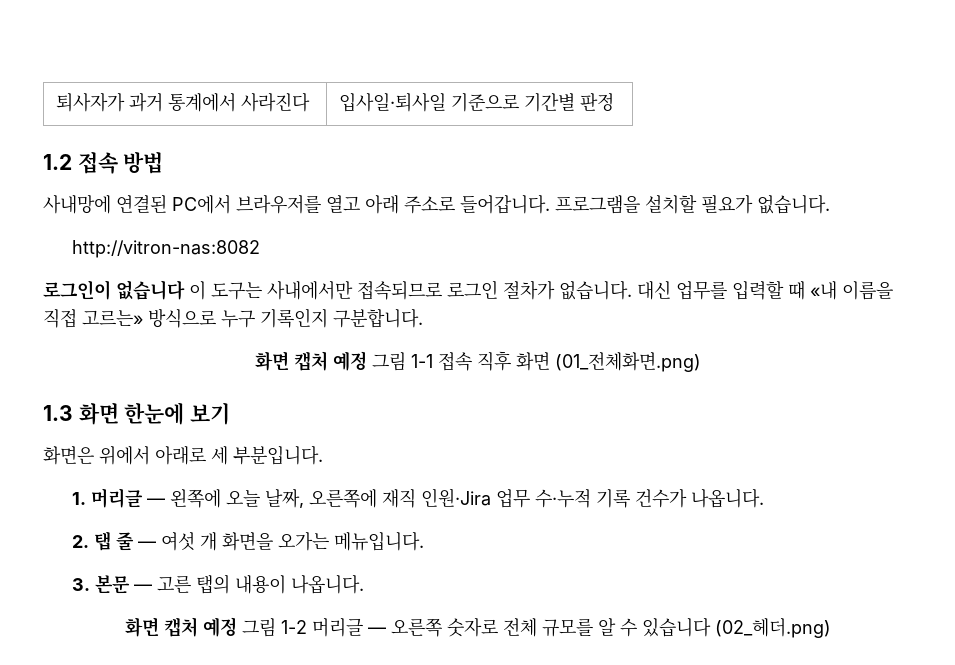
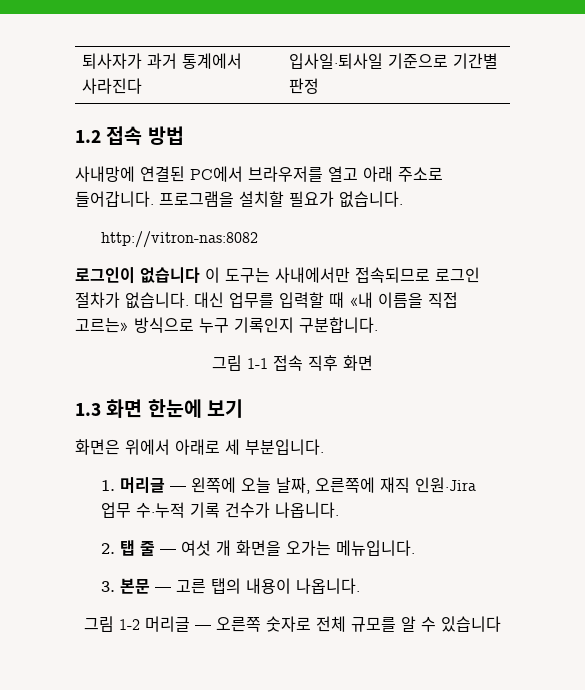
- 화면 캡처 예정 그림 1-1 접속 직후 화면 (01_전체화면.png)
+ 그림 1-1 접속 직후 화면
- 화면 캡처 예정 그림 1-2 머리글 — 오른쪽 숫자로 전체 규모를 알 수 있습니다 (02_헤더.png)
+ 그림 1-2 머리글 — 오른쪽 숫자로 전체 규모를 알 수 있습니다

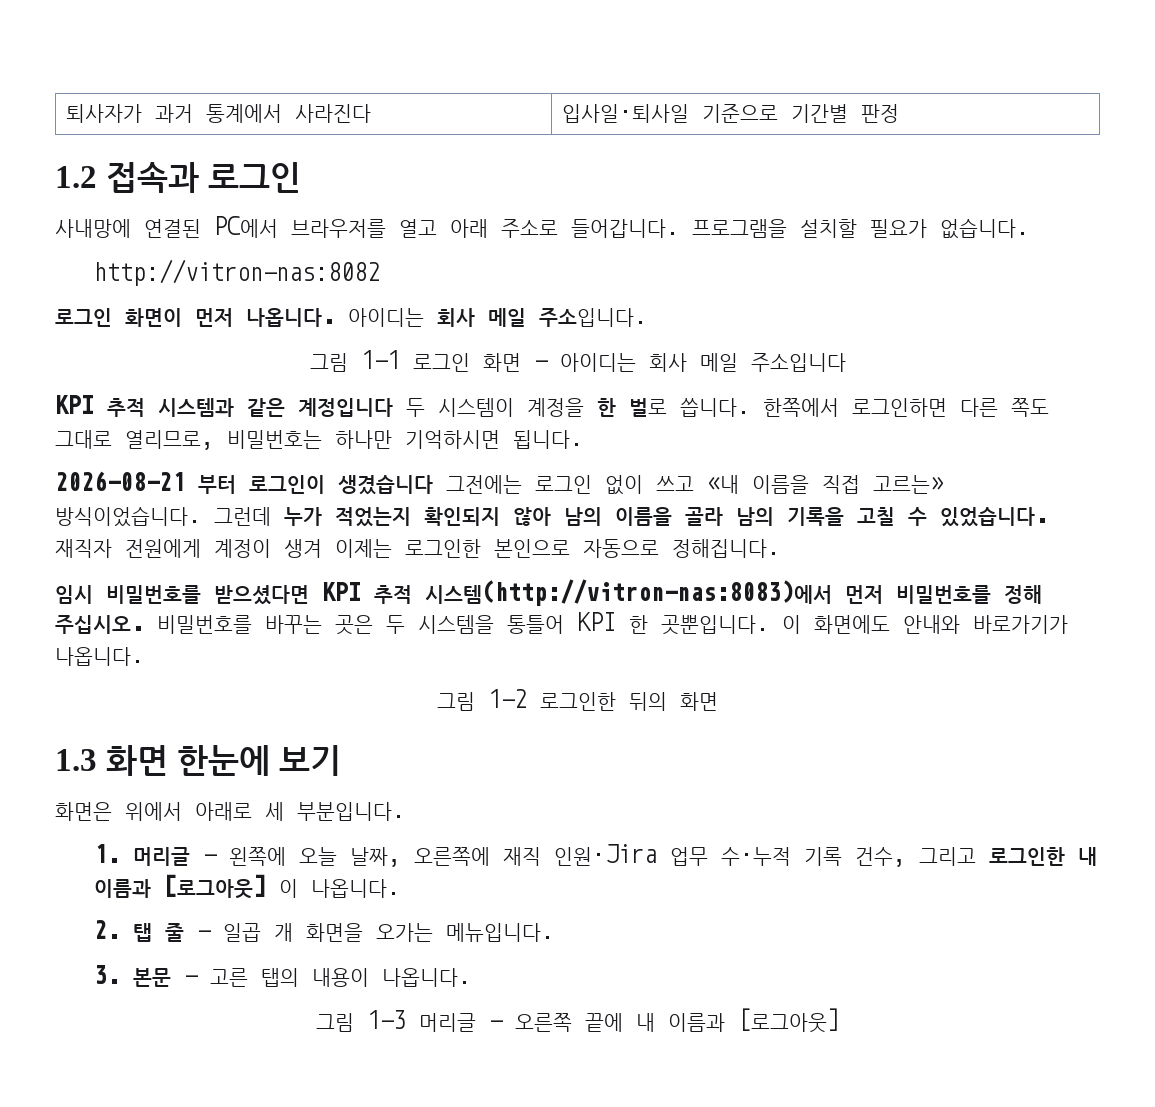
- 1.2 접속 방법
+ 1.2 접속과 로그인
- 로그인이 없습니다 이 도구는 사내에서만 접속되므로 로그인 절차가 없습니다. 대신 업무를 입력할 때 «내 이름을 직접 고르는» 방식으로 누구 기록인지 구분합니다.
- 그림 1-1 접속 직후 화면
+ 로그인 화면이 먼저 나옵니다. 아이디는 회사 메일 주소입니다.
+ 그림 1-1 로그인 화면 — 아이디는 회사 메일 주소입니다
+ KPI 추적 시스템과 같은 계정입니다 두 시스템이 계정을 한 벌로 씁니다. 한쪽에서 로그인하면 다른 쪽도 그대로 열리므로, 비밀번호는 하나만 기억하시면 됩니다.
+ 2026-08-21 부터 로그인이 생겼습니다 그전에는 로그인 없이 쓰고 «내 이름을 직접 고르는» 방식이었습니다. 그런데 누가 적었는지 확인되지 않아 남의 이름을 골라 남의 기록을 고칠 수 있었습니다. 재직자 전원에게 계정이 생겨 이제는 로그인한 본인으로 자동으로 정해집니다.
+ 임시 비밀번호를 받으셨다면 KPI 추적 시스템(http://vitron-nas:8083)에서 먼저 비밀번호를 정해 주십시오. 비밀번호를 바꾸는 곳은 두 시스템을 통틀어 KPI 한 곳뿐입니다. 이 화면에도 안내와 바로가기가 나옵니다.
+ 그림 1-2 로그인한 뒤의 화면
- 1. 머리글 — 왼쪽에 오늘 날짜, 오른쪽에 재직 인원·Jira 업무 수·누적 기록 건수가 나옵니다.
+ 1. 머리글 — 왼쪽에 오늘 날짜, 오른쪽에 재직 인원·Jira 업무 수·누적 기록 건수, 그리고 로그인한 내 이름과 [로그아웃] 이 나옵니다.
- 2. 탭 줄 — 여섯 개 화면을 오가는 메뉴입니다.
+ 2. 탭 줄 — 일곱 개 화면을 오가는 메뉴입니다.
- 그림 1-2 머리글 — 오른쪽 숫자로 전체 규모를 알 수 있습니다
+ 그림 1-3 머리글 — 오른쪽 끝에 내 이름과 [로그아웃]

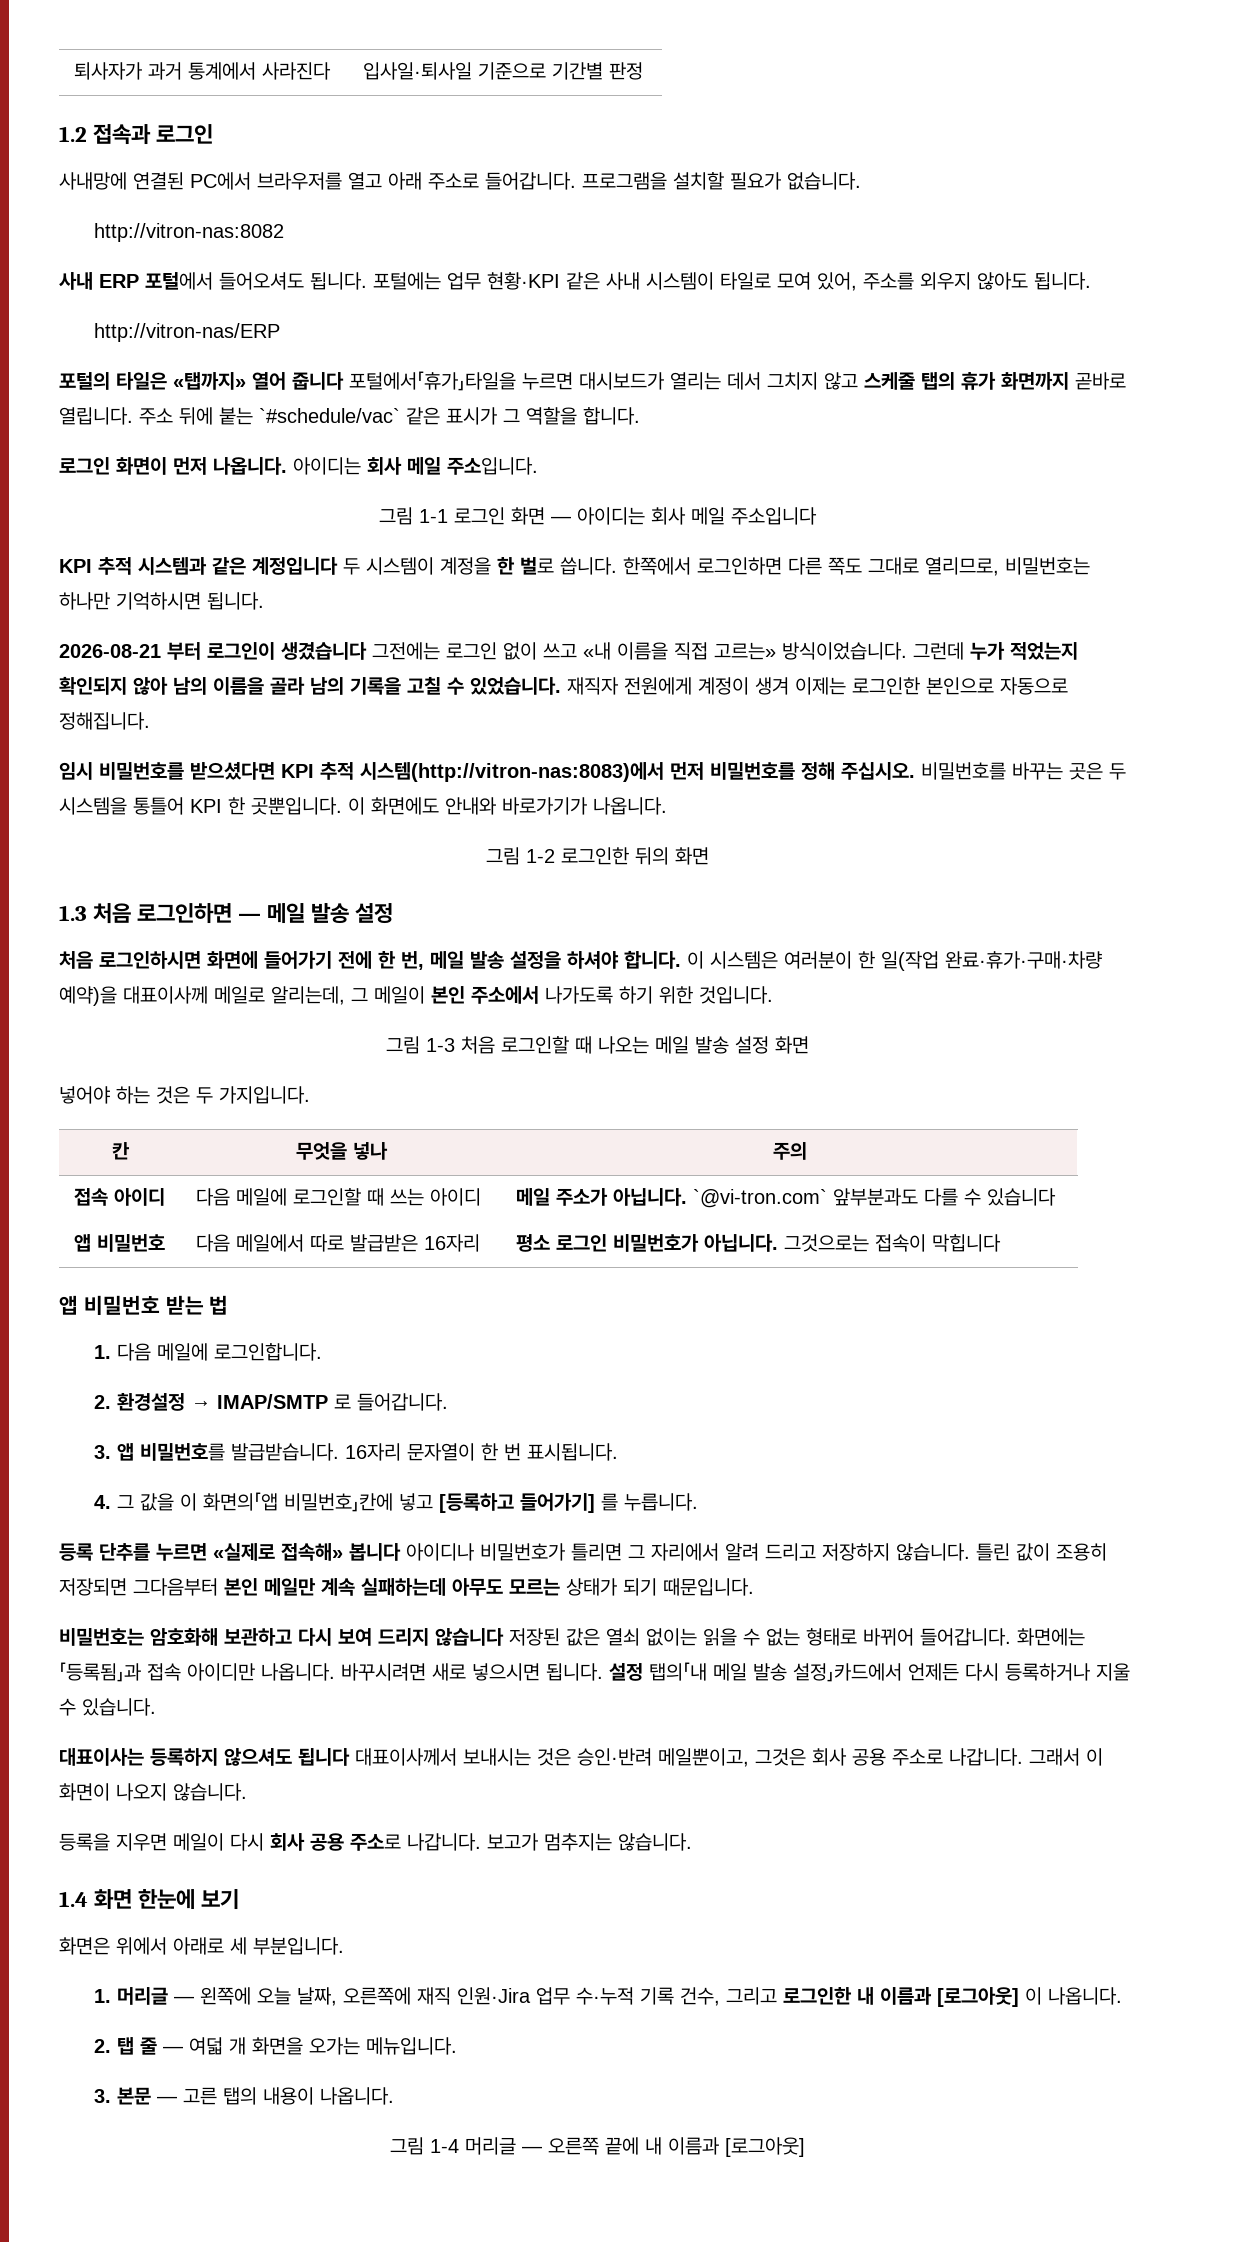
+ 사내 ERP 포털에서 들어오셔도 됩니다. 포털에는 업무 현황·KPI 같은 사내 시스템이 타일로 모여 있어, 주소를 외우지 않아도 됩니다.
+ http://vitron-nas/ERP
+ 포털의 타일은 «탭까지» 열어 줍니다 포털에서「휴가」타일을 누르면 대시보드가 열리는 데서 그치지 않고 스케줄 탭의 휴가 화면까지 곧바로 열립니다. 주소 뒤에 붙는 `#schedule/vac` 같은 표시가 그 역할을 합니다.
- 1.3 화면 한눈에 보기
+ 1.3 처음 로그인하면 — 메일 발송 설정
+ 처음 로그인하시면 화면에 들어가기 전에 한 번, 메일 발송 설정을 하셔야 합니다. 이 시스템은 여러분이 한 일(작업 완료·휴가·구매·차량 예약)을 대표이사께 메일로 알리는데, 그 메일이 본인 주소에서 나가도록 하기 위한 것입니다.
+ 그림 1-3 처음 로그인할 때 나오는 메일 발송 설정 화면
+ 넣어야 하는 것은 두 가지입니다.
+ 칸 | 무엇을 넣나 | 주의
+ 접속 아이디 | 다음 메일에 로그인할 때 쓰는 아이디 | 메일 주소가 아닙니다. `@vi-tron.com` 앞부분과도 다를 수 있습니다
+ 앱 비밀번호 | 다음 메일에서 따로 발급받은 16자리 | 평소 로그인 비밀번호가 아닙니다. 그것으로는 접속이 막힙니다
+ 앱 비밀번호 받는 법
+ 1. 다음 메일에 로그인합니다.
+ 2. 환경설정 → IMAP/SMTP 로 들어갑니다.
+ 3. 앱 비밀번호를 발급받습니다. 16자리 문자열이 한 번 표시됩니다.
+ 4. 그 값을 이 화면의「앱 비밀번호」칸에 넣고 [등록하고 들어가기] 를 누릅니다.
+ 등록 단추를 누르면 «실제로 접속해» 봅니다 아이디나 비밀번호가 틀리면 그 자리에서 알려 드리고 저장하지 않습니다. 틀린 값이 조용히 저장되면 그다음부터 본인 메일만 계속 실패하는데 아무도 모르는 상태가 되기 때문입니다.
+ 비밀번호는 암호화해 보관하고 다시 보여 드리지 않습니다 저장된 값은 열쇠 없이는 읽을 수 없는 형태로 바뀌어 들어갑니다. 화면에는「등록됨」과 접속 아이디만 나옵니다. 바꾸시려면 새로 넣으시면 됩니다. 설정 탭의「내 메일 발송 설정」카드에서 언제든 다시 등록하거나 지울 수 있습니다.
+ 대표이사는 등록하지 않으셔도 됩니다 대표이사께서 보내시는 것은 승인·반려 메일뿐이고, 그것은 회사 공용 주소로 나갑니다. 그래서 이 화면이 나오지 않습니다.
+ 등록을 지우면 메일이 다시 회사 공용 주소로 나갑니다. 보고가 멈추지는 않습니다.
+ 1.4 화면 한눈에 보기
- 2. 탭 줄 — 일곱 개 화면을 오가는 메뉴입니다.
+ 2. 탭 줄 — 여덟 개 화면을 오가는 메뉴입니다.
- 그림 1-3 머리글 — 오른쪽 끝에 내 이름과 [로그아웃]
+ 그림 1-4 머리글 — 오른쪽 끝에 내 이름과 [로그아웃]

